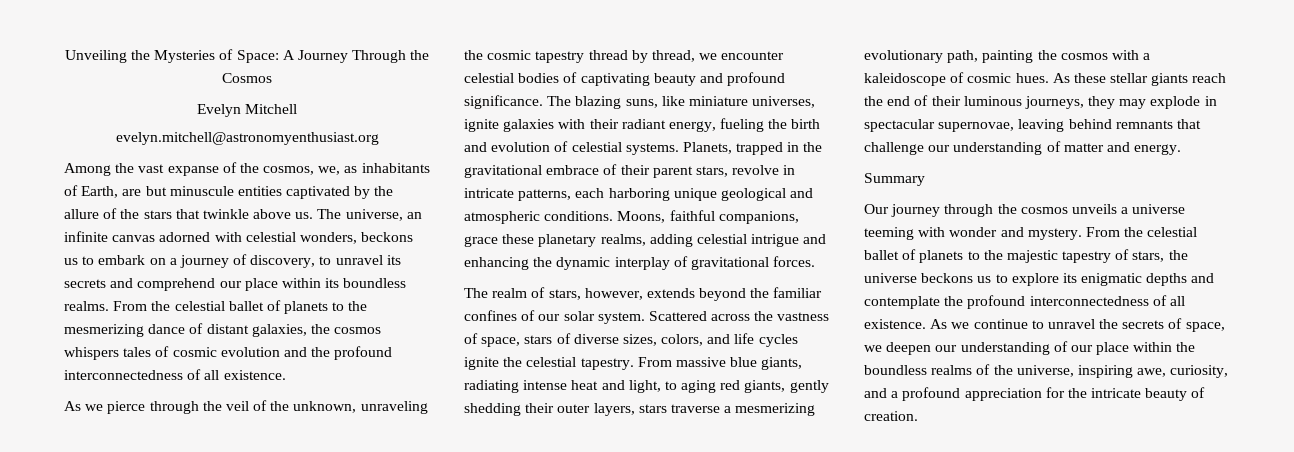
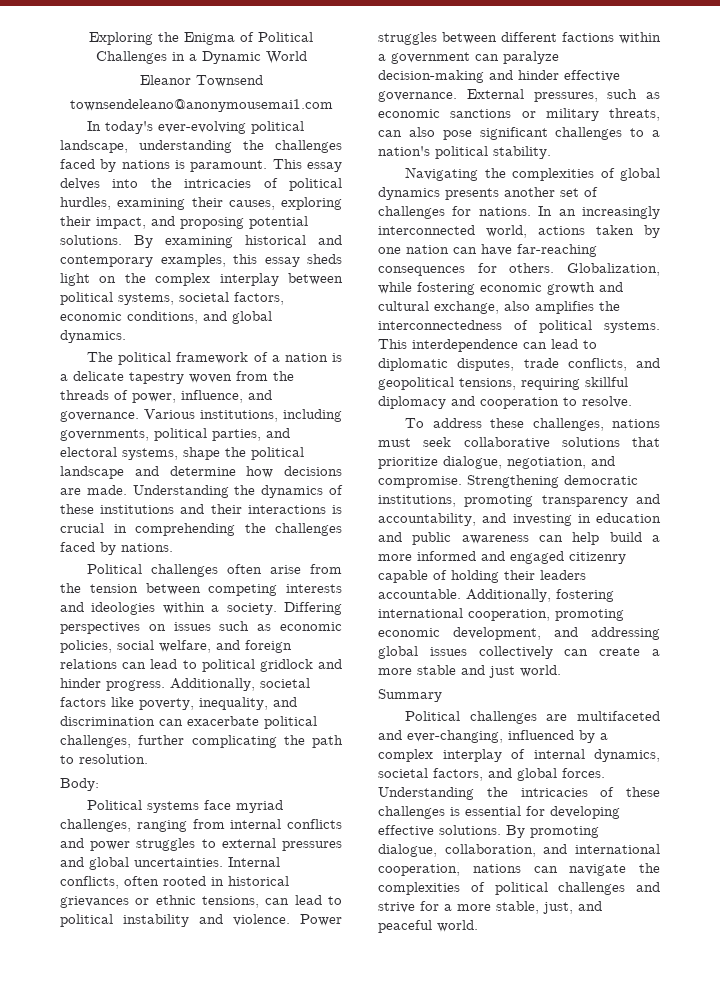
- Unveiling the Mysteries of Space: A Journey Through the Cosmos
- Evelyn Mitchell
- evelyn.mitchell@astronomyenthusiast.org
- Among the vast expanse of the cosmos, we, as inhabitants of Earth, are but minuscule entities captivated by the allure of the stars that twinkle above us. The universe, an infinite canvas adorned with celestial wonders, beckons us to embark on a journey of discovery, to unravel its secrets and comprehend our place within its boundless realms. From the celestial ballet of planets to the mesmerizing dance of distant galaxies, the cosmos whispers tales of cosmic evolution and the profound interconnectedness of all existence.
- As we pierce through the veil of the unknown, unraveling the cosmic tapestry thread by thread, we encounter celestial bodies of captivating beauty and profound significance. The blazing suns, like miniature universes, ignite galaxies with their radiant energy, fueling the birth and evolution of celestial systems. Planets, trapped in the gravitational embrace of their parent stars, revolve in intricate patterns, each harboring unique geological and atmospheric conditions. Moons, faithful companions, grace these planetary realms, adding celestial intrigue and enhancing the dynamic interplay of gravitational forces.
- The realm of stars, however, extends beyond the familiar confines of our solar system. Scattered across the vastness of space, stars of diverse sizes, colors, and life cycles ignite the celestial tapestry. From massive blue giants, radiating intense heat and light, to aging red giants, gently shedding their outer layers, stars traverse a mesmerizing evolutionary path, painting the cosmos with a kaleidoscope of cosmic hues. As these stellar giants reach the end of their luminous journeys, they may explode in spectacular supernovae, leaving behind remnants that challenge our understanding of matter and energy.
+ Exploring the Enigma of Political Challenges in a Dynamic World
+ Eleanor Townsend
+ townsendeleano@anonymousemai1.com
+ In today's ever-evolving political landscape, understanding the challenges faced by nations is paramount. This essay delves into the intricacies of political hurdles, examining their causes, exploring their impact, and proposing potential solutions. By examining historical and contemporary examples, this essay sheds light on the complex interplay between political systems, societal factors, economic conditions, and global dynamics.
+ The political framework of a nation is a delicate tapestry woven from the threads of power, influence, and governance. Various institutions, including governments, political parties, and electoral systems, shape the political landscape and determine how decisions are made. Understanding the dynamics of these institutions and their interactions is crucial in comprehending the challenges faced by nations.
+ Political challenges often arise from the tension between competing interests and ideologies within a society. Differing perspectives on issues such as economic policies, social welfare, and foreign relations can lead to political gridlock and hinder progress. Additionally, societal factors like poverty, inequality, and discrimination can exacerbate political challenges, further complicating the path to resolution.
+ Body:
+ Political systems face myriad challenges, ranging from internal conflicts and power struggles to external pressures and global uncertainties. Internal conflicts, often rooted in historical grievances or ethnic tensions, can lead to political instability and violence. Power struggles between different factions within a government can paralyze decision-making and hinder effective governance. External pressures, such as economic sanctions or military threats, can also pose significant challenges to a nation's political stability.
+ Navigating the complexities of global dynamics presents another set of challenges for nations. In an increasingly interconnected world, actions taken by one nation can have far-reaching consequences for others. Globalization, while fostering economic growth and cultural exchange, also amplifies the interconnectedness of political systems. This interdependence can lead to diplomatic disputes, trade conflicts, and geopolitical tensions, requiring skillful diplomacy and cooperation to resolve.
+ To address these challenges, nations must seek collaborative solutions that prioritize dialogue, negotiation, and compromise. Strengthening democratic institutions, promoting transparency and accountability, and investing in education and public awareness can help build a more informed and engaged citizenry capable of holding their leaders accountable. Additionally, fostering international cooperation, promoting economic development, and addressing global issues collectively can create a more stable and just world.
  Summary
- Our journey through the cosmos unveils a universe teeming with wonder and mystery. From the celestial ballet of planets to the majestic tapestry of stars, the universe beckons us to explore its enigmatic depths and contemplate the profound interconnectedness of all existence. As we continue to unravel the secrets of space, we deepen our understanding of our place within the boundless realms of the universe, inspiring awe, curiosity, and a profound appreciation for the intricate beauty of creation.
+ Political challenges are multifaceted and ever-changing, influenced by a complex interplay of internal dynamics, societal factors, and global forces. Understanding the intricacies of these challenges is essential for developing effective solutions. By promoting dialogue, collaboration, and international cooperation, nations can navigate the complexities of political challenges and strive for a more stable, just, and peaceful world.

